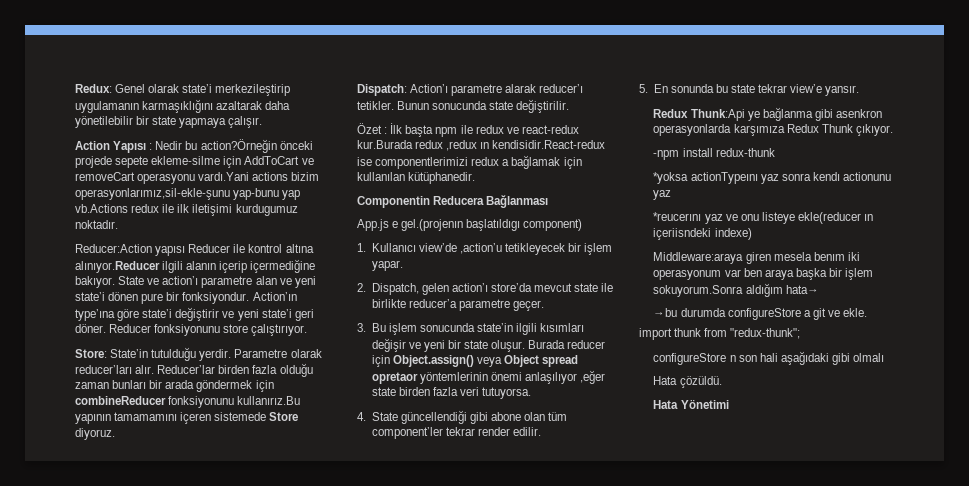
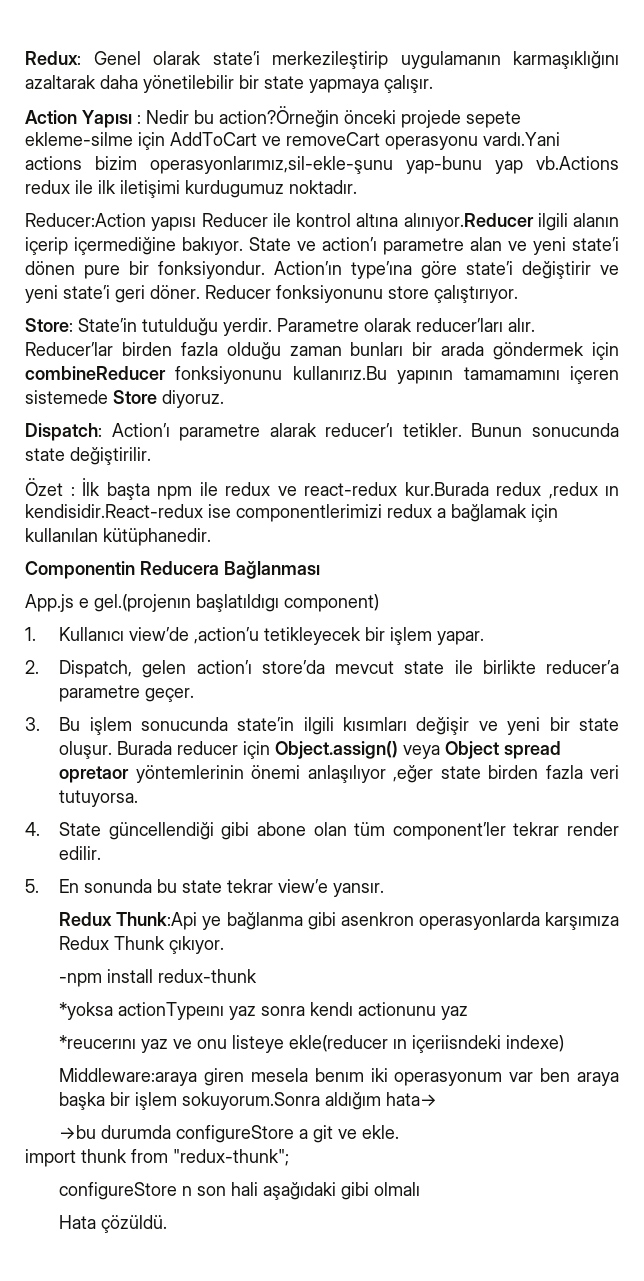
- Hata Yönetimi

